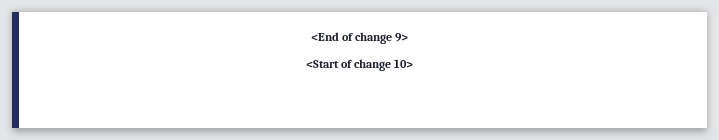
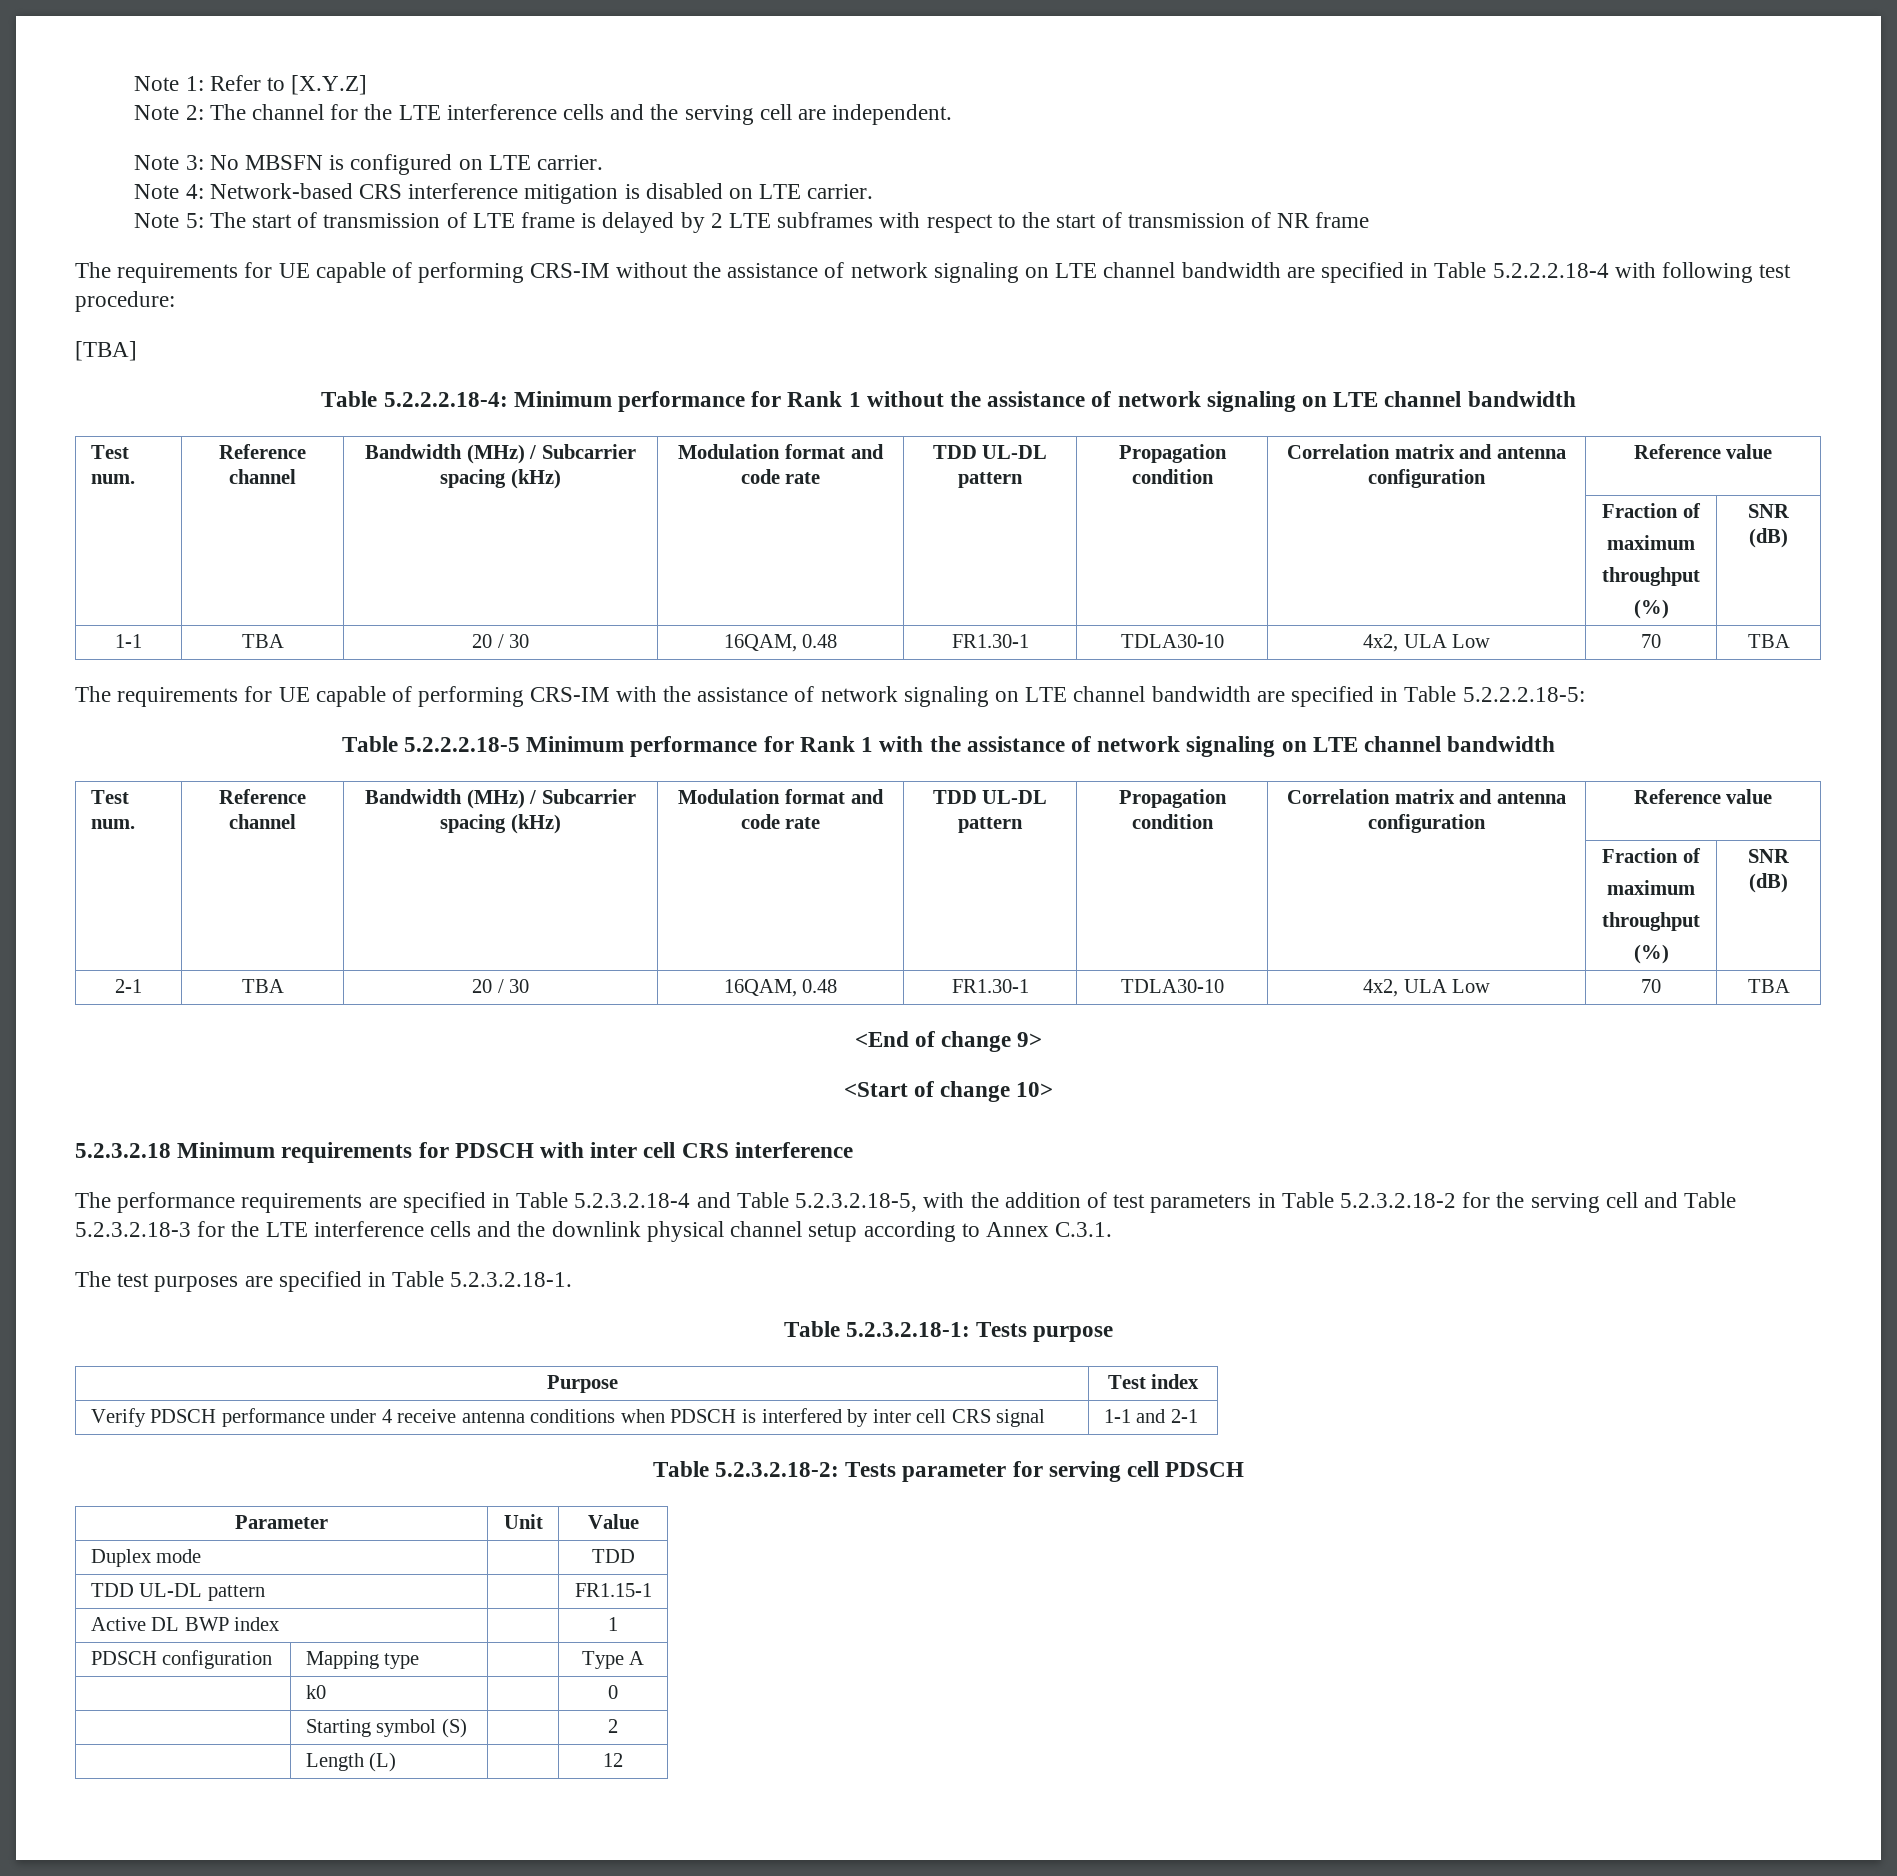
+ Note 1: Refer to [X.Y.Z]
+ Note 2: The channel for the LTE interference cells and the serving cell are independent.
+ Note 3: No MBSFN is configured on LTE carrier.
+ Note 4: Network-based CRS interference mitigation is disabled on LTE carrier.
+ Note 5: The start of transmission of LTE frame is delayed by 2 LTE subframes with respect to the start of transmission of NR frame
+ The requirements for UE capable of performing CRS-IM without the assistance of network signaling on LTE channel bandwidth are specified in Table 5.2.2.2.18-4 with following test procedure:
+ [TBA]
+ Table 5.2.2.2.18-4: Minimum performance for Rank 1 without the assistance of network signaling on LTE channel bandwidth
+ Test num. | Reference channel | Bandwidth (MHz) / Subcarrier spacing (kHz) | Modulation format and code rate | TDD UL-DL pattern | Propagation condition | Correlation matrix and antenna configuration | Reference value
+ | | | | | | | Fraction of
+ maximum
+ throughput
+ (%) | SNR (dB)
+ 1-1 | TBA | 20 / 30 | 16QAM, 0.48 | FR1.30-1 | TDLA30-10 | 4x2, ULA Low | 70 | TBA
+ The requirements for UE capable of performing CRS-IM with the assistance of network signaling on LTE channel bandwidth are specified in Table 5.2.2.2.18-5:
+ Table 5.2.2.2.18-5 Minimum performance for Rank 1 with the assistance of network signaling on LTE channel bandwidth
+ Test num. | Reference channel | Bandwidth (MHz) / Subcarrier spacing (kHz) | Modulation format and code rate | TDD UL-DL pattern | Propagation condition | Correlation matrix and antenna configuration | Reference value
+ | | | | | | | Fraction of
+ maximum
+ throughput
+ (%) | SNR (dB)
+ 2-1 | TBA | 20 / 30 | 16QAM, 0.48 | FR1.30-1 | TDLA30-10 | 4x2, ULA Low | 70 | TBA
+ 5.2.3.2.18 Minimum requirements for PDSCH with inter cell CRS interference
+ The performance requirements are specified in Table 5.2.3.2.18-4 and Table 5.2.3.2.18-5, with the addition of test parameters in Table 5.2.3.2.18-2 for the serving cell and Table 5.2.3.2.18-3 for the LTE interference cells and the downlink physical channel setup according to Annex C.3.1.
+ The test purposes are specified in Table 5.2.3.2.18-1.
+ Table 5.2.3.2.18-1: Tests purpose
+ Purpose | Test index
+ Verify PDSCH performance under 4 receive antenna conditions when PDSCH is interfered by inter cell CRS signal | 1-1 and 2-1
+ Table 5.2.3.2.18-2: Tests parameter for serving cell PDSCH
+ Parameter | Unit | Value
+ Duplex mode | | TDD
+ TDD UL-DL pattern | | FR1.15-1
+ Active DL BWP index | | 1
+ PDSCH configuration | Mapping type | | Type A
+ | k0 | | 0
+ | Starting symbol (S) | | 2
+ | Length (L) | | 12

